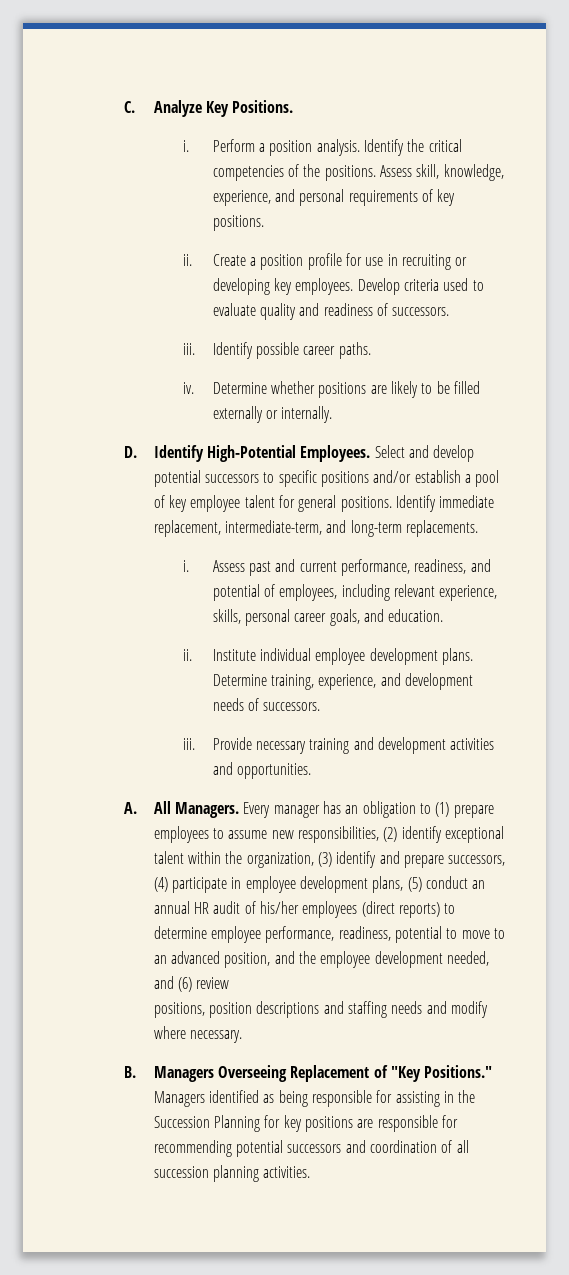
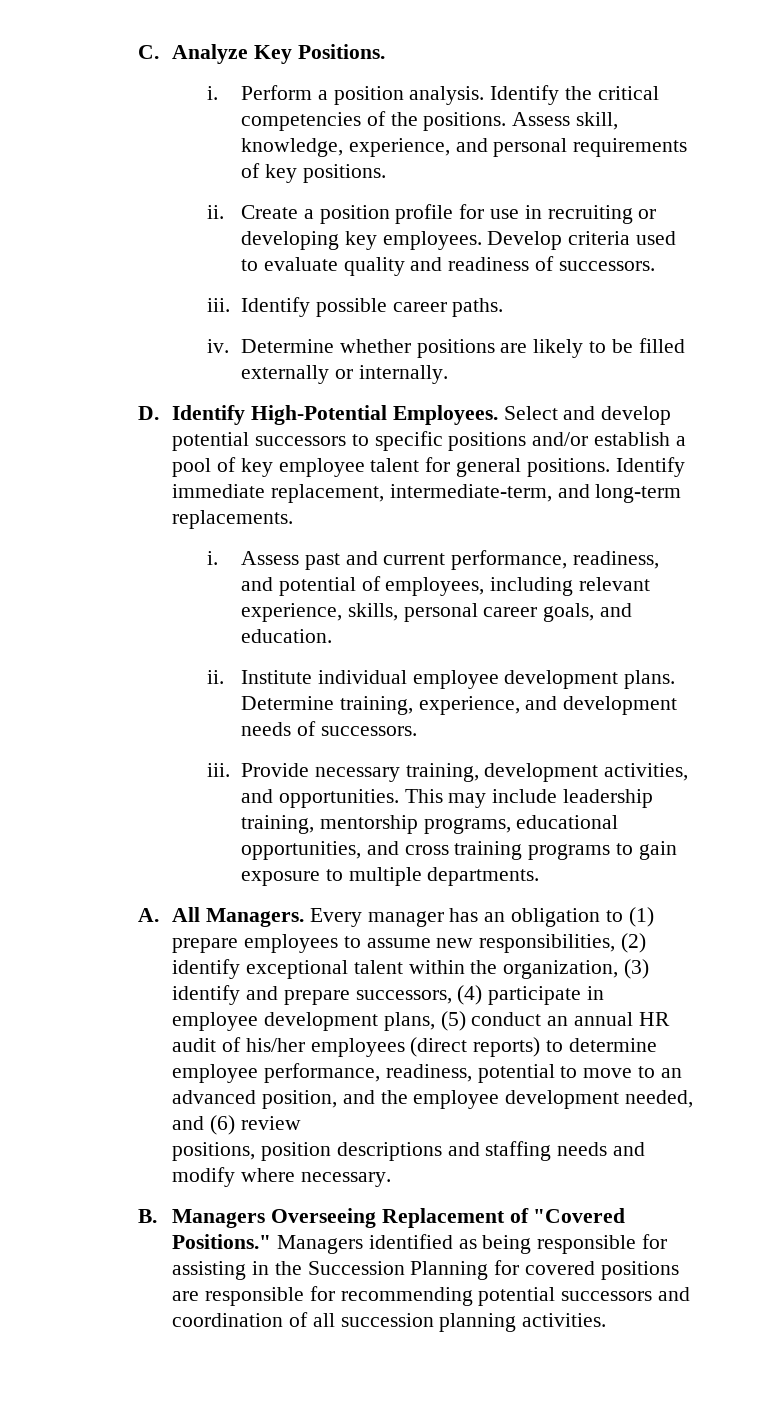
- Provide necessary training and development activities and opportunities.
+ Provide necessary training, development activities, and opportunities. This may include leadership training, mentorship programs, educational opportunities, and cross training programs to gain exposure to multiple departments.
- B. Managers Overseeing Replacement of "Key Positions."
+ B. Managers Overseeing Replacement of "Covered Positions."
- Managers identified as being responsible for assisting in the Succession Planning for key positions are responsible for recommending potential successors and coordination of all succession planning activities.
+ Managers identified as being responsible for assisting in the Succession Planning for covered positions are responsible for recommending potential successors and coordination of all succession planning activities.

